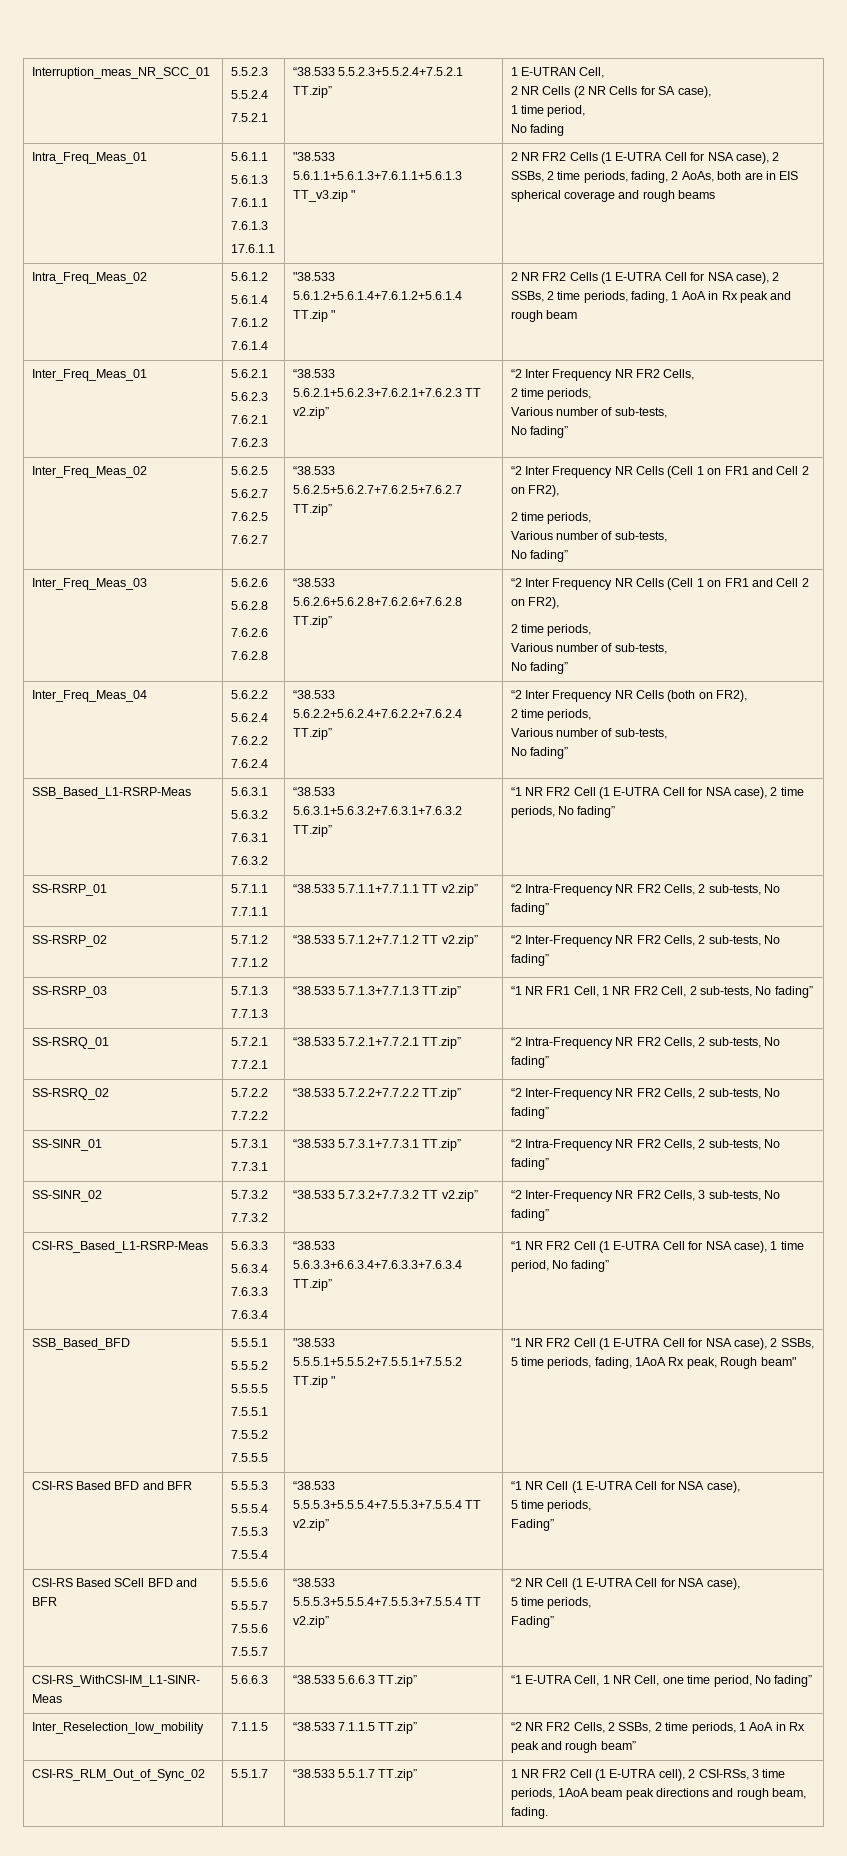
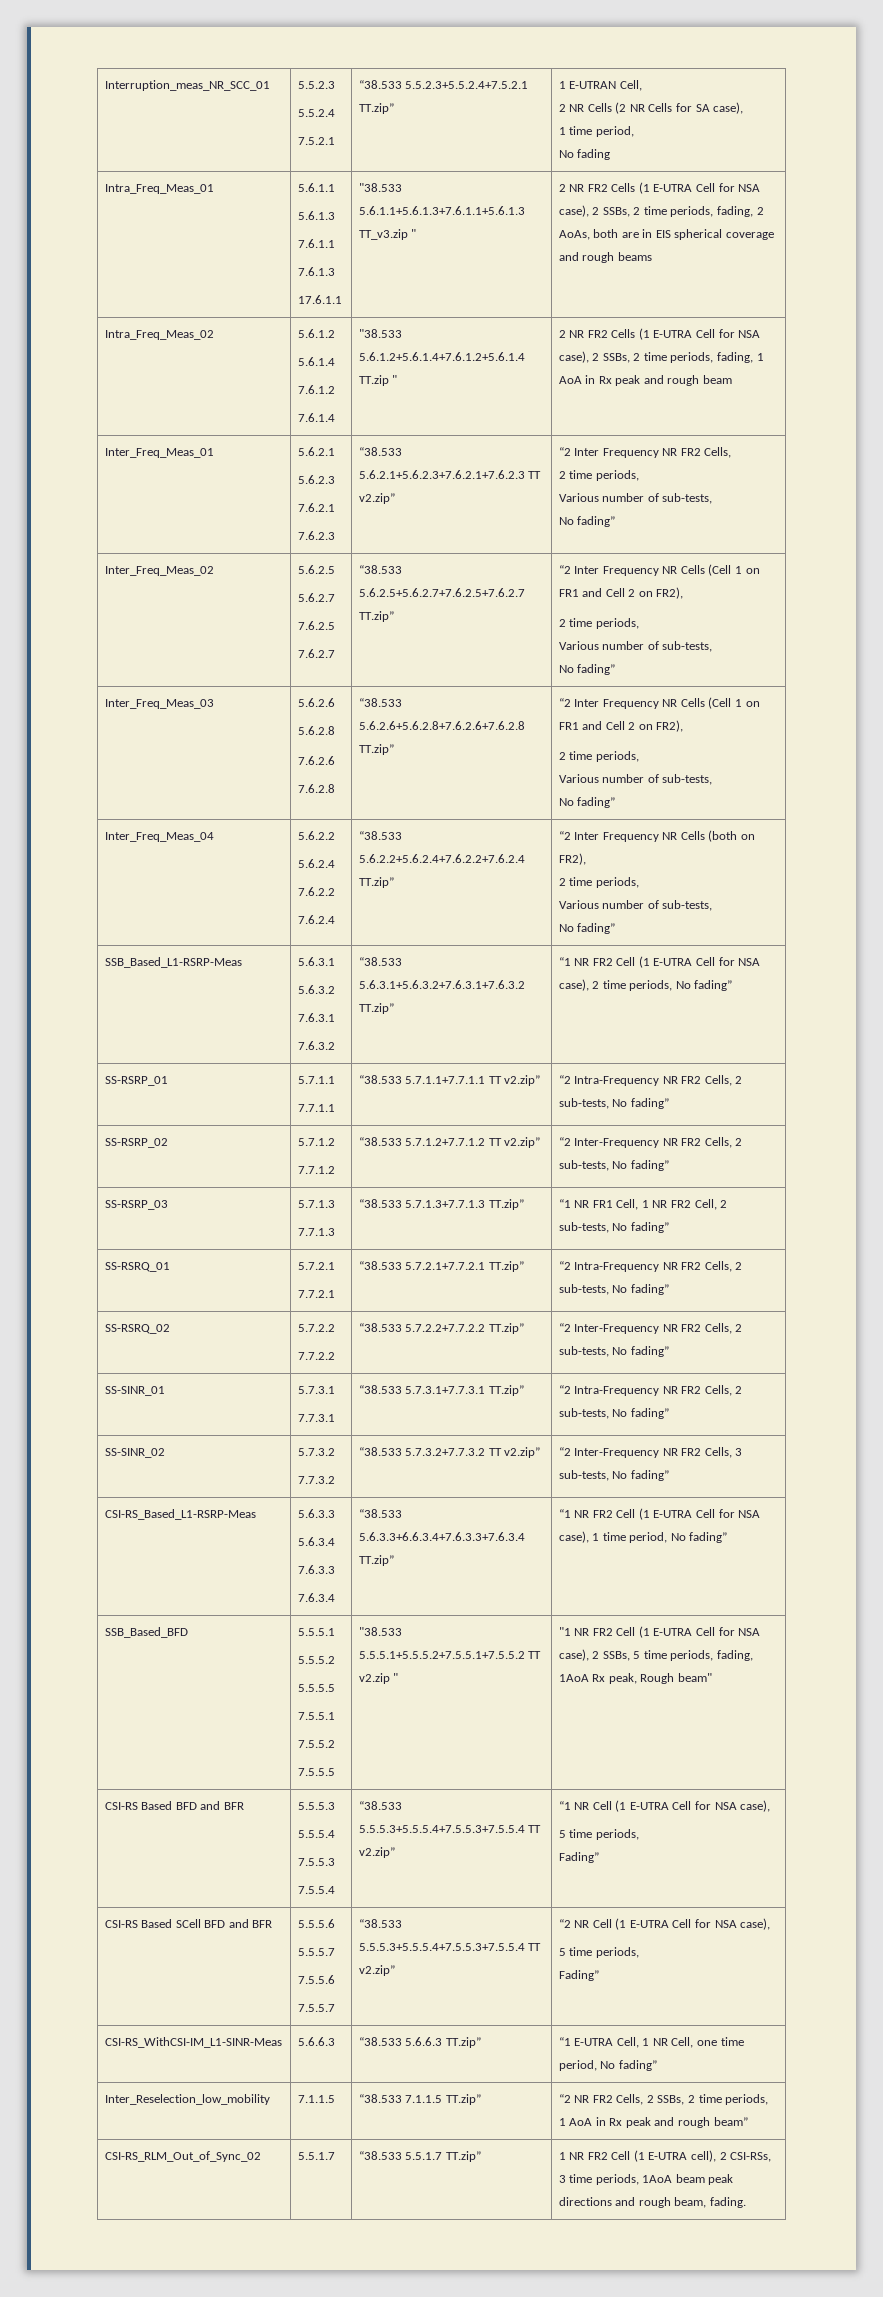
  SSB_Based_BFD | 5.5.5.1
  5.5.5.2
  5.5.5.5
  7.5.5.1
  7.5.5.2
- 7.5.5.5 | "38.533 5.5.5.1+5.5.5.2+7.5.5.1+7.5.5.2 TT.zip " | "1 NR FR2 Cell (1 E-UTRA Cell for NSA case), 2 SSBs, 5 time periods, fading, 1AoA Rx peak, Rough beam"
+ 7.5.5.5 | "38.533 5.5.5.1+5.5.5.2+7.5.5.1+7.5.5.2 TT v2.zip " | "1 NR FR2 Cell (1 E-UTRA Cell for NSA case), 2 SSBs, 5 time periods, fading, 1AoA Rx peak, Rough beam"

